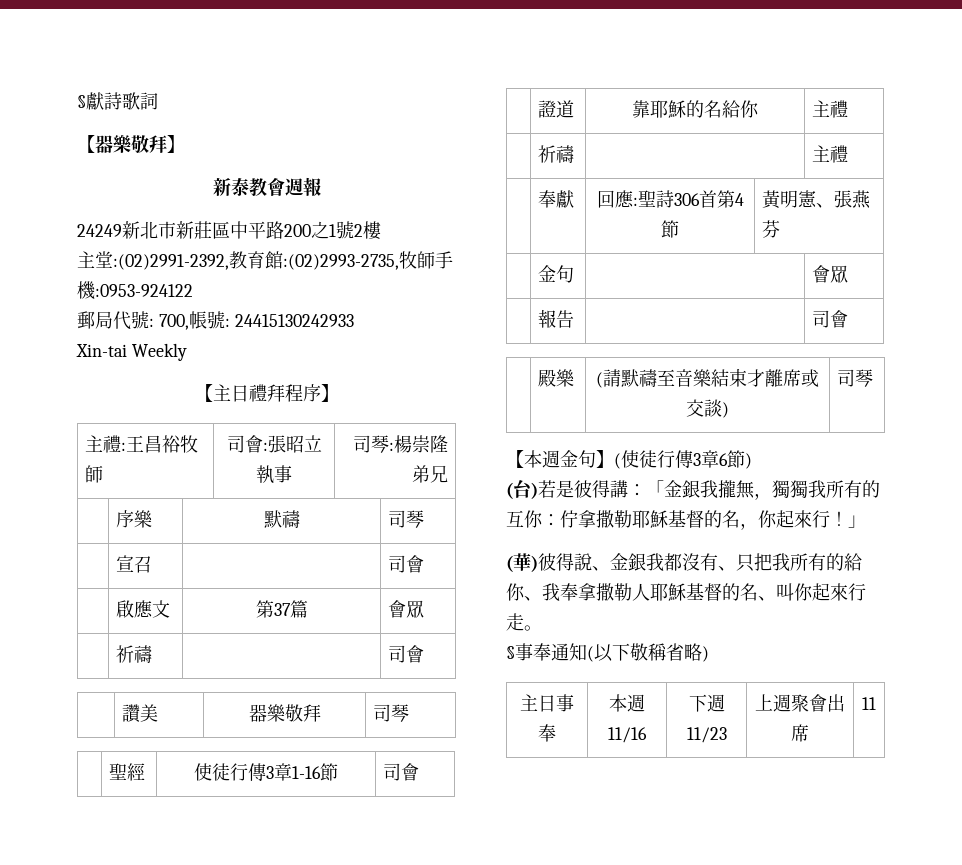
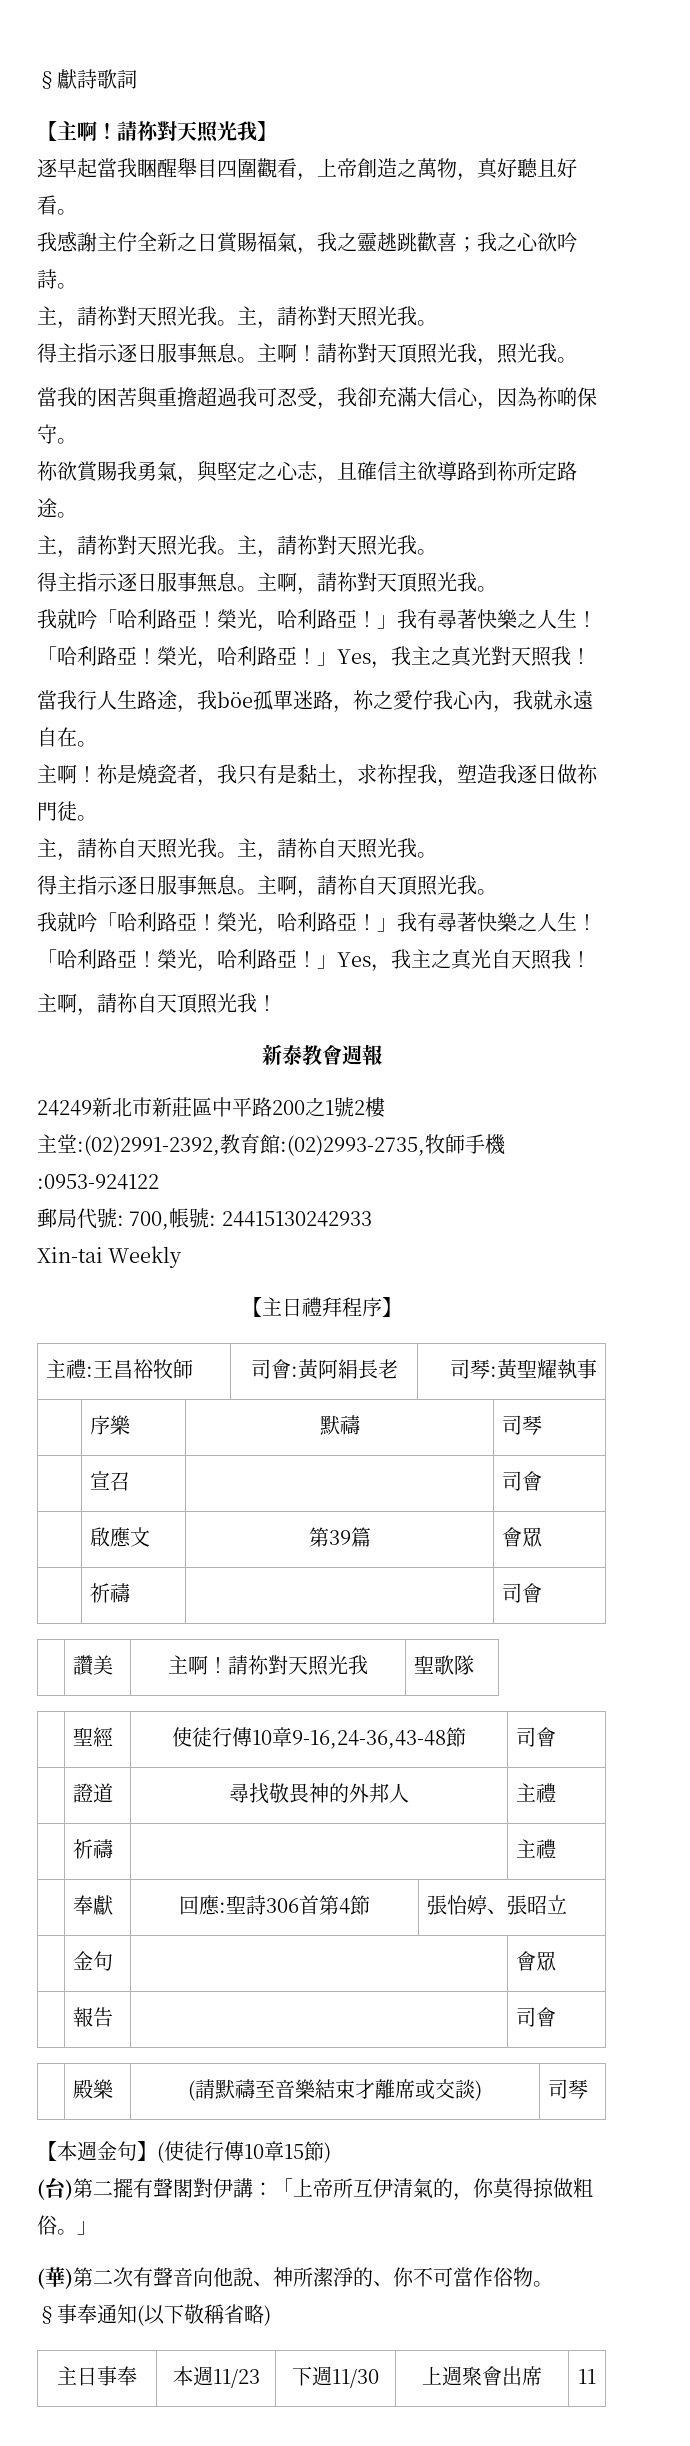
- 【器樂敬拜】
+ 【主啊！請祢對天照光我】
+ 逐早起當我睏醒舉目四圍觀看，上帝創造之萬物，真好聽且好看。
+ 我感謝主佇全新之日賞賜福氣，我之靈趒跳歡喜；我之心欲吟詩。
+ 主，請祢對天照光我。主，請祢對天照光我。
+ 得主指示逐日服事無息。主啊！請祢對天頂照光我，照光我。
+ 當我的困苦與重擔超過我可忍受，我卻充滿大信心，因為祢啲保守。
+ 祢欲賞賜我勇氣，與堅定之心志，且確信主欲導路到祢所定路途。
+ 主，請祢對天照光我。主，請祢對天照光我。
+ 得主指示逐日服事無息。主啊，請祢對天頂照光我。
+ 我就吟「哈利路亞！榮光，哈利路亞！」我有尋著快樂之人生！「哈利路亞！榮光，哈利路亞！」Yes，我主之真光對天照我！
+ 當我行人生路途，我böe孤單迷路，祢之愛佇我心內，我就永遠自在。
+ 主啊！祢是燒瓷者，我只有是黏土，求祢捏我，塑造我逐日做祢門徒。
+ 主，請祢自天照光我。主，請祢自天照光我。
+ 得主指示逐日服事無息。主啊，請祢自天頂照光我。
+ 我就吟「哈利路亞！榮光，哈利路亞！」我有尋著快樂之人生！「哈利路亞！榮光，哈利路亞！」Yes，我主之真光自天照我！
+ 主啊，請祢自天頂照光我！
- 主禮:王昌裕牧師 | 司會:張昭立執事 | 司琴:楊崇隆弟兄
+ 主禮:王昌裕牧師 | 司會:黃阿絹長老 | 司琴:黃聖耀執事
- | 啟應文 | 第37篇 | 會眾
+ | 啟應文 | 第39篇 | 會眾
- | 讚美 | 器樂敬拜 | 司琴
+ | 讚美 | 主啊！請祢對天照光我 | 聖歌隊
- | 聖經 | 使徒行傳3章1-16節 | 司會
+ | 聖經 | 使徒行傳10章9-16,24-36,43-48節 | 司會
- | 證道 | 靠耶穌的名給你 | 主禮
+ | 證道 | 尋找敬畏神的外邦人 | 主禮
- | 奉獻 | 回應:聖詩306首第4節 | 黃明憲、張燕芬
+ | 奉獻 | 回應:聖詩306首第4節 | 張怡婷、張昭立
- 【本週金句】(使徒行傳3章6節)
+ 【本週金句】(使徒行傳10章15節)
- (台)若是彼得講：「金銀我攏無，獨獨我所有的互你：佇拿撒勒耶穌基督的名，你起來行！」
- (華)彼得說、金銀我都沒有、只把我所有的給你、我奉拿撒勒人耶穌基督的名、叫你起來行走。
+ (台)第二擺有聲閣對伊講：「上帝所互伊清氣的，你莫得掠做粗俗。」
+ (華)第二次有聲音向他說、神所潔淨的、你不可當作俗物。
- 主日事奉 | 本週11/16 | 下週11/23 | 上週聚會出席 | 11
+ 主日事奉 | 本週11/23 | 下週11/30 | 上週聚會出席 | 11

